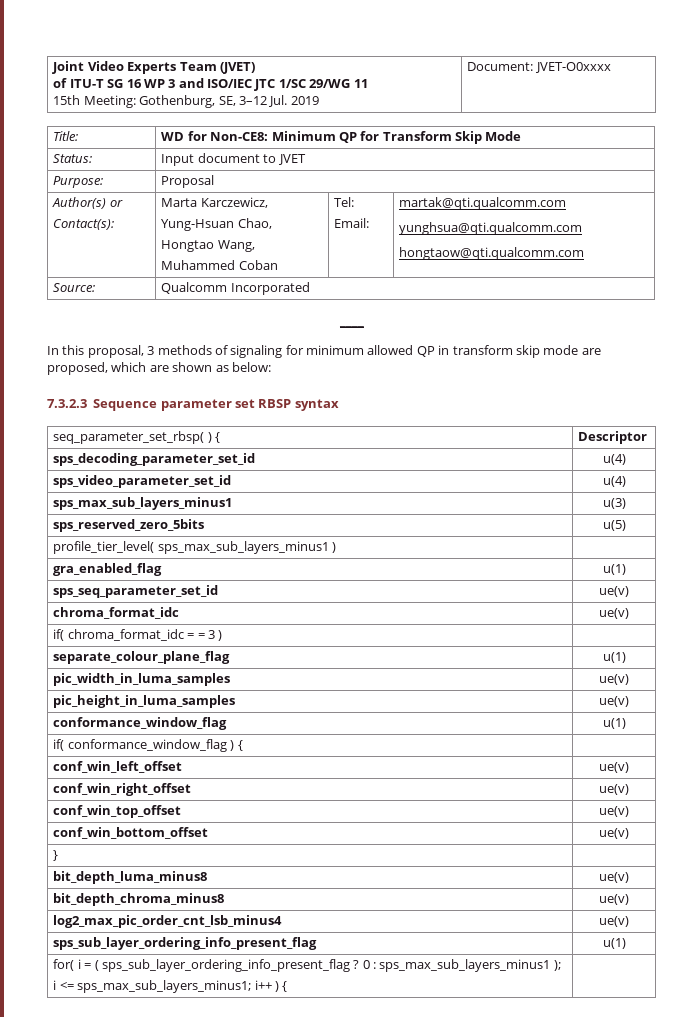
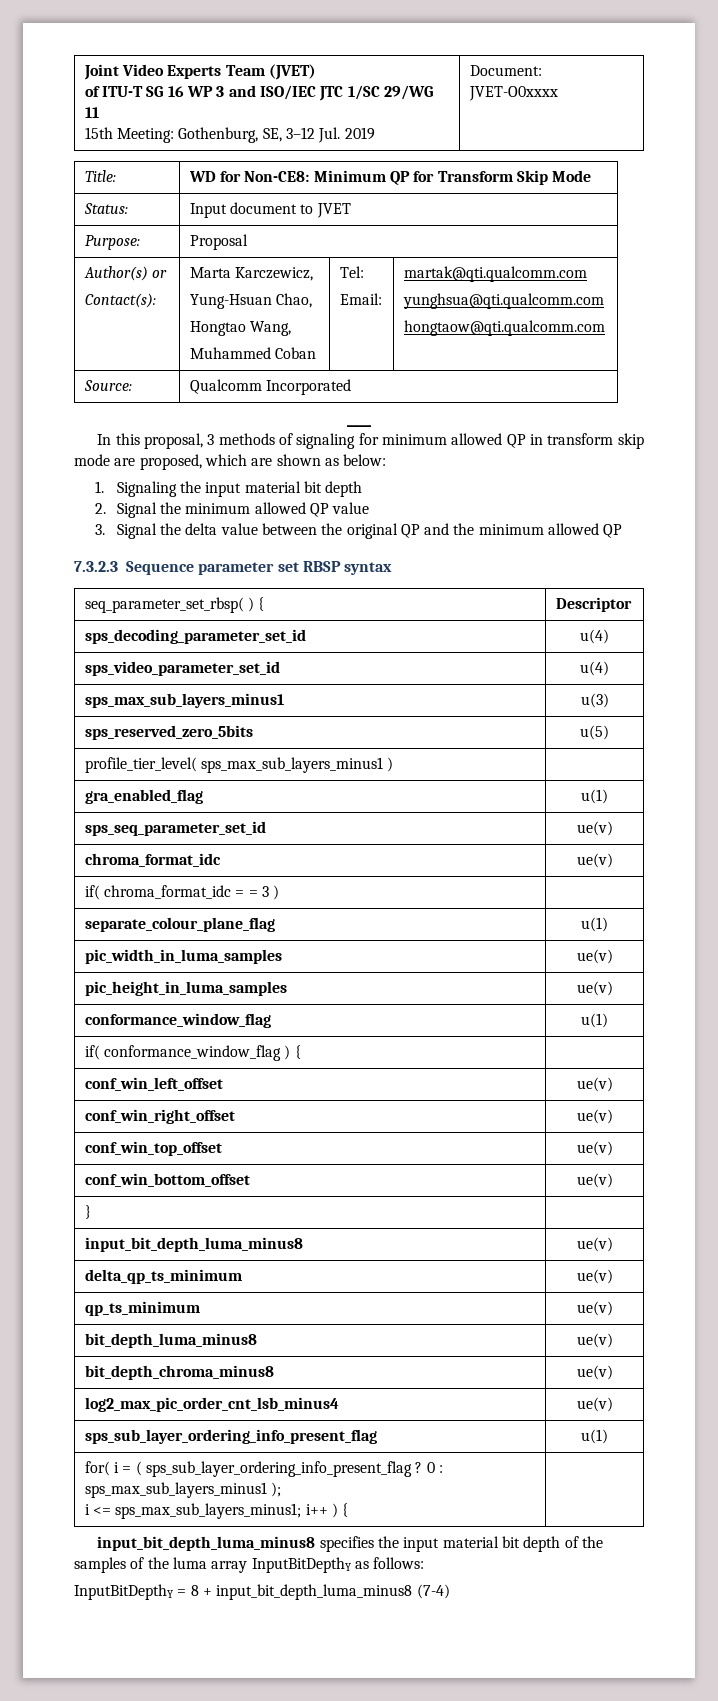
+ 1. Signaling the input material bit depth
+ 2. Signal the minimum allowed QP value
+ 3. Signal the delta value between the original QP and the minimum allowed QP
+ input_bit_depth_luma_minus8 | ue(v)
+ delta_qp_ts_minimum | ue(v)
+ qp_ts_minimum | ue(v)
+ input_bit_depth_luma_minus8 specifies the input material bit depth of the samples of the luma array InputBitDepthY as follows:
+ InputBitDepthY = 8 + input_bit_depth_luma_minus8 (7-4)

